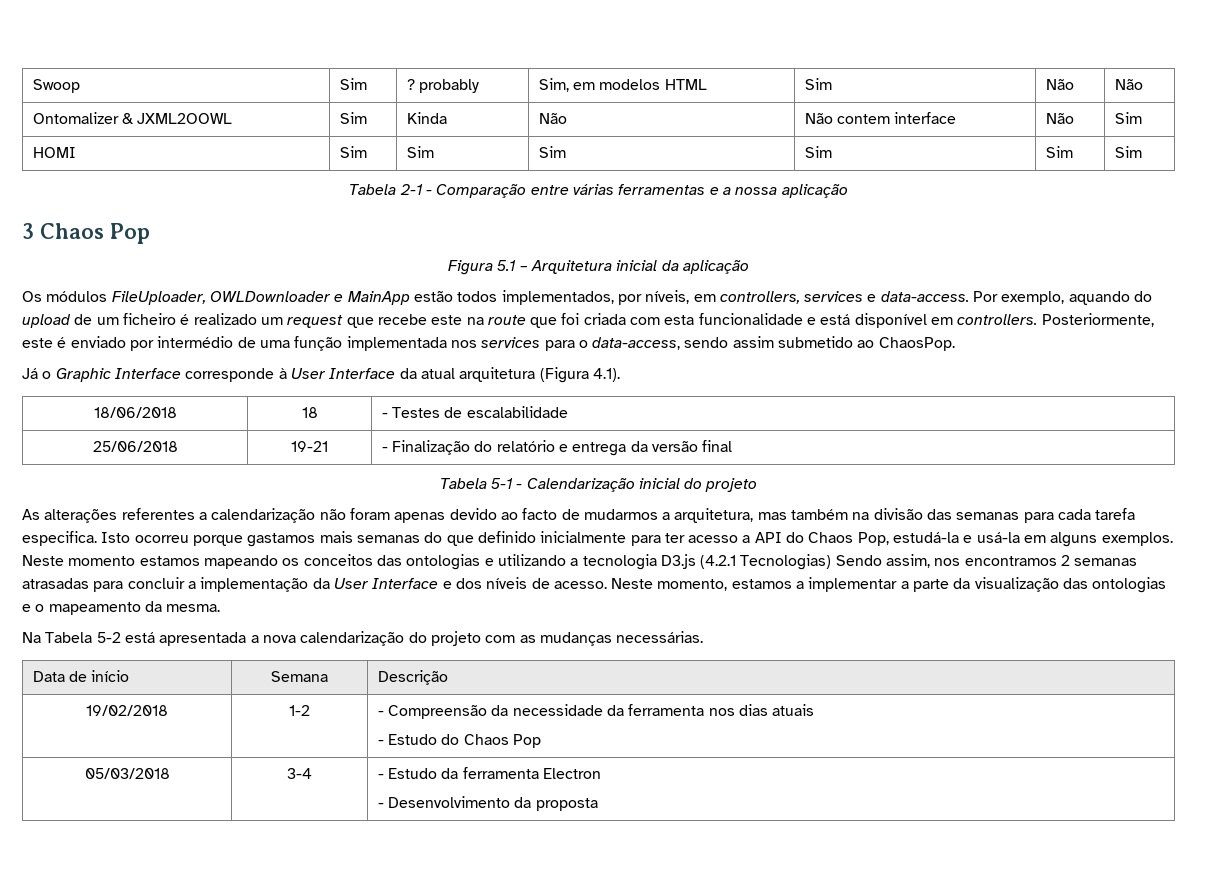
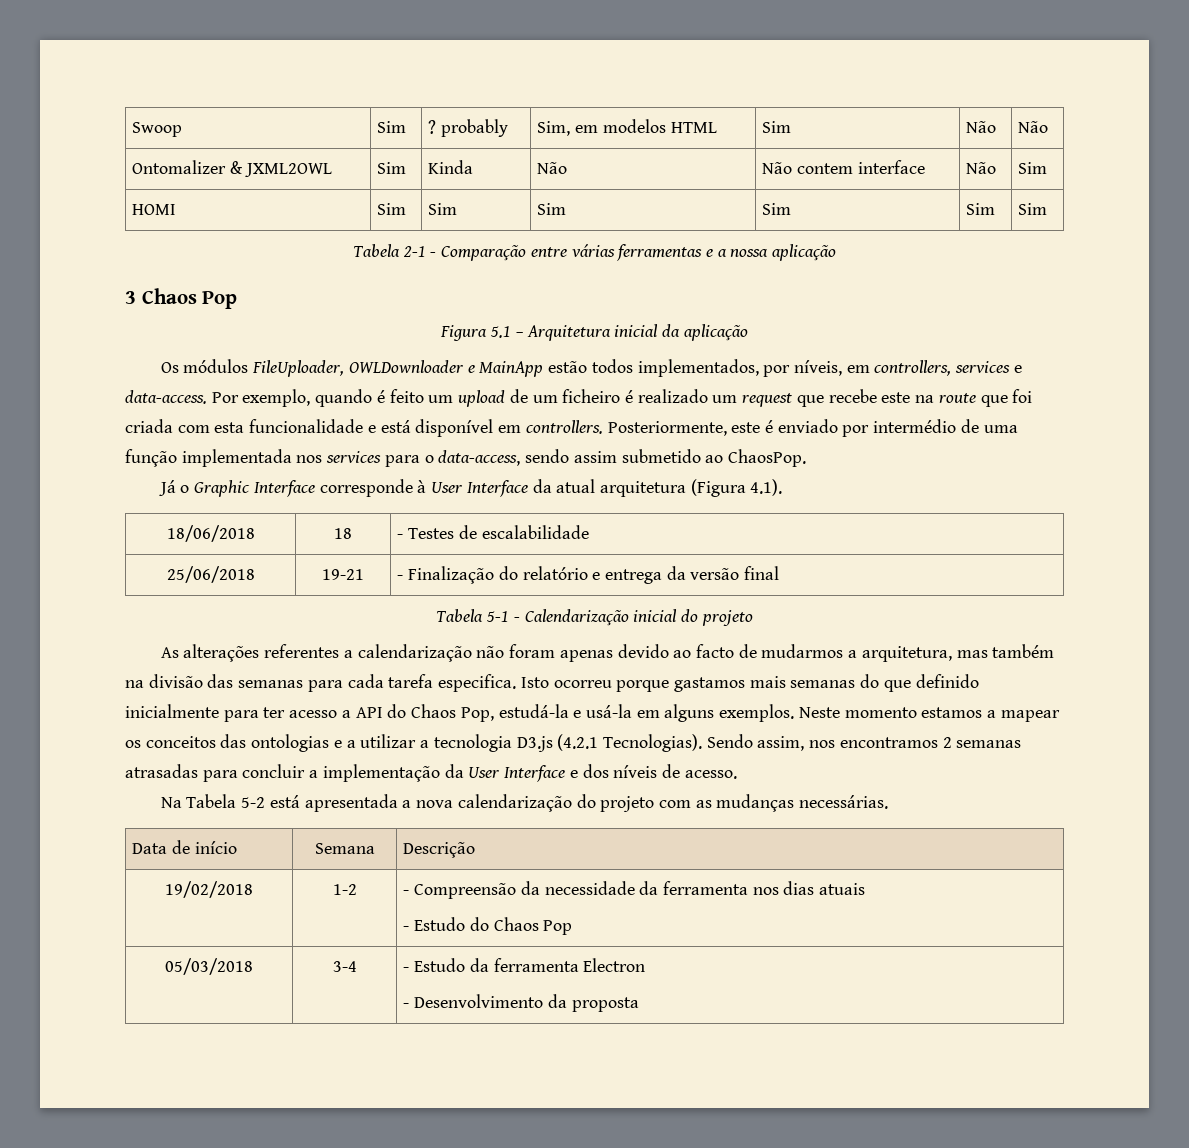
- Ontomalizer & JXML2OOWL | Sim | Kinda | Não | Não contem interface | Não | Sim
+ Ontomalizer & JXML2OWL | Sim | Kinda | Não | Não contem interface | Não | Sim
- Por exemplo, aquando do upload de um ficheiro é realizado um request que recebe este na route que foi criada com esta funcionalidade e está disponível em controllers.
+ Por exemplo, quando é feito um upload de um ficheiro é realizado um request que recebe este na route que foi criada com esta funcionalidade e está disponível em controllers.
- Neste momento estamos mapeando os conceitos das ontologias e utilizando a tecnologia D3.js (4.2.1 Tecnologias) Sendo assim, nos encontramos 2 semanas atrasadas para concluir a implementação da User Interface e dos níveis de acesso. Neste momento, estamos a implementar a parte da visualização das ontologias e o mapeamento da mesma.
+ Neste momento estamos a mapear os conceitos das ontologias e a utilizar a tecnologia D3.js (4.2.1 Tecnologias). Sendo assim, nos encontramos 2 semanas atrasadas para concluir a implementação da User Interface e dos níveis de acesso.

